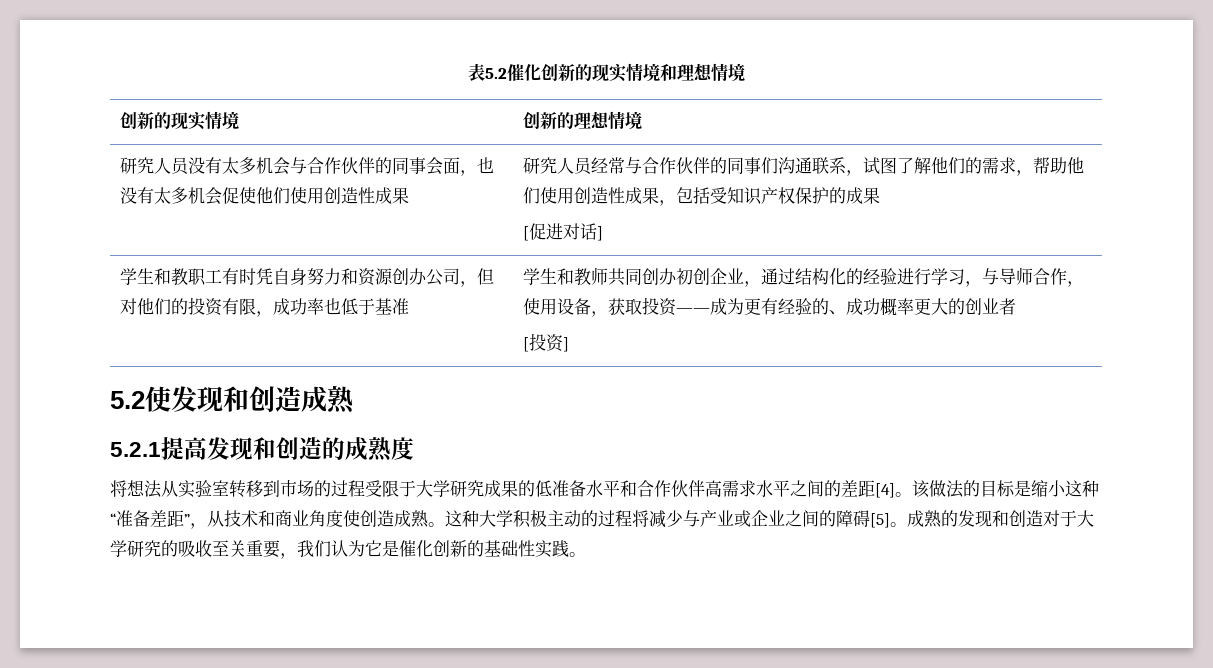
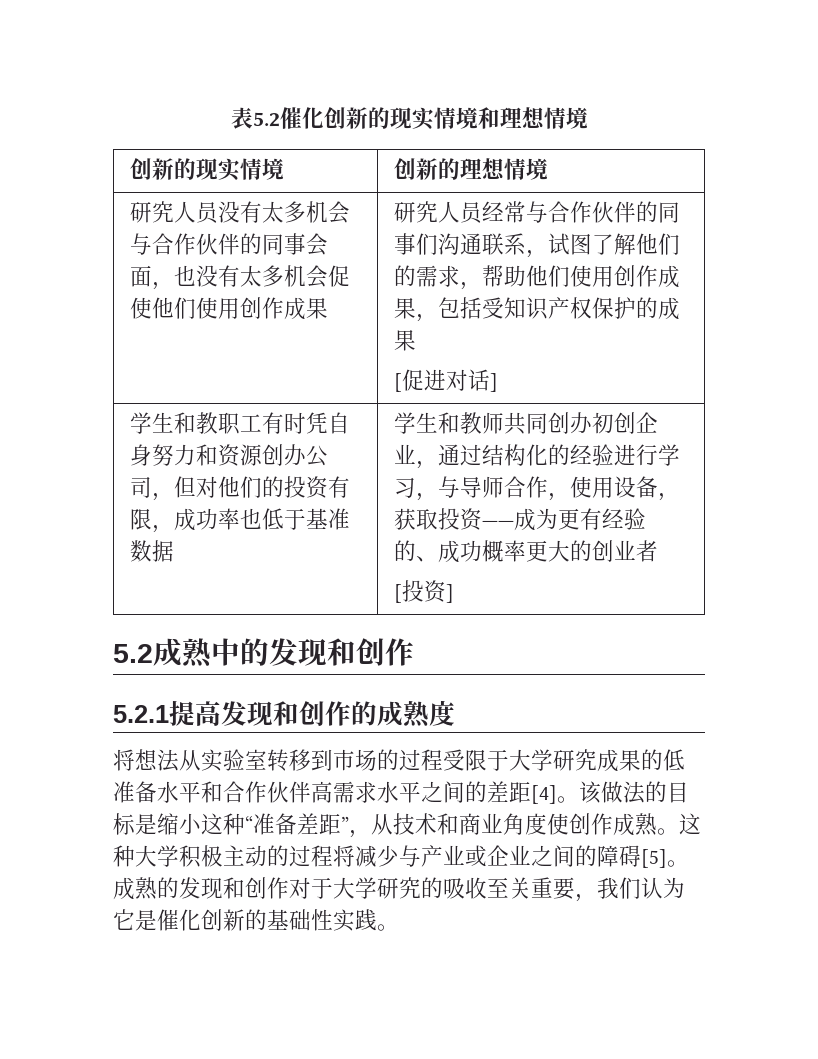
- 研究人员没有太多机会与合作伙伴的同事会面，也没有太多机会促使他们使用创造性成果
+ 研究人员没有太多机会与合作伙伴的同事会面，也没有太多机会促使他们使用创作成果
- 研究人员经常与合作伙伴的同事们沟通联系，试图了解他们的需求，帮助他们使用创造性成果，包括受知识产权保护的成果
+ 研究人员经常与合作伙伴的同事们沟通联系，试图了解他们的需求，帮助他们使用创作成果，包括受知识产权保护的成果
- 学生和教职工有时凭自身努力和资源创办公司，但对他们的投资有限，成功率也低于基准
+ 学生和教职工有时凭自身努力和资源创办公司，但对他们的投资有限，成功率也低于基准数据
- 5.2使发现和创造成熟
+ 5.2成熟中的发现和创作
- 5.2.1提高发现和创造的成熟度
+ 5.2.1提高发现和创作的成熟度
- 该做法的目标是缩小这种“准备差距”，从技术和商业角度使创造成熟。
+ 该做法的目标是缩小这种“准备差距”，从技术和商业角度使创作成熟。
- 成熟的发现和创造对于大学研究的吸收至关重要，我们认为它是催化创新的基础性实践。
+ 成熟的发现和创作对于大学研究的吸收至关重要，我们认为它是催化创新的基础性实践。

